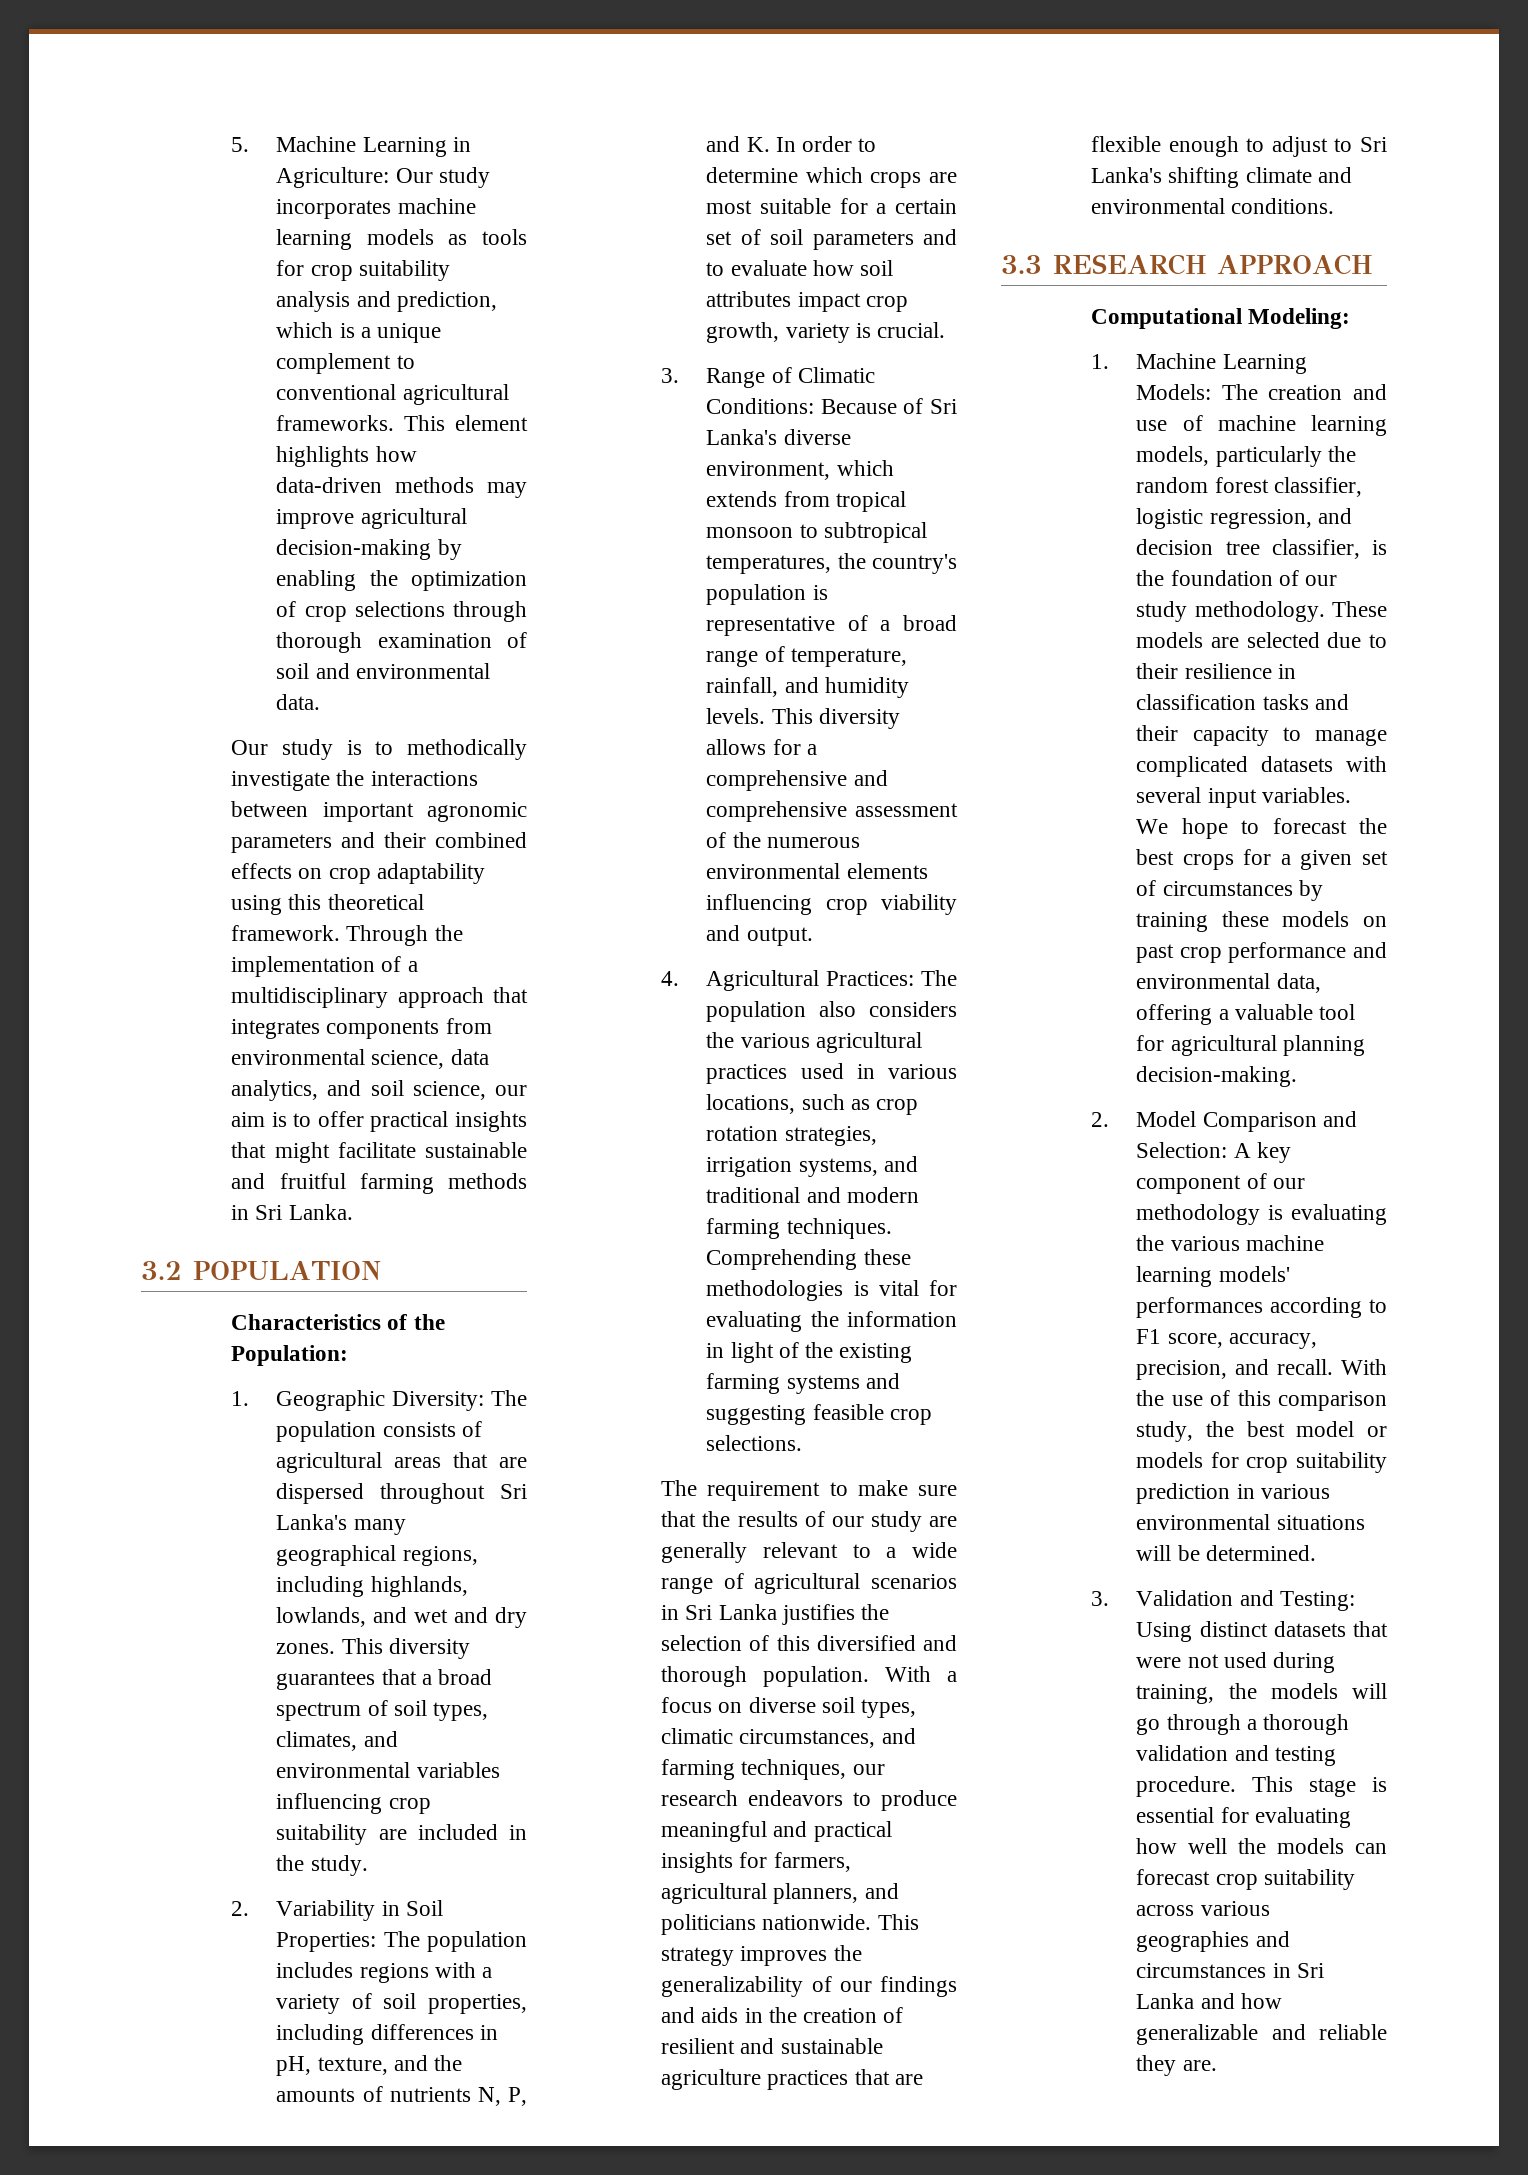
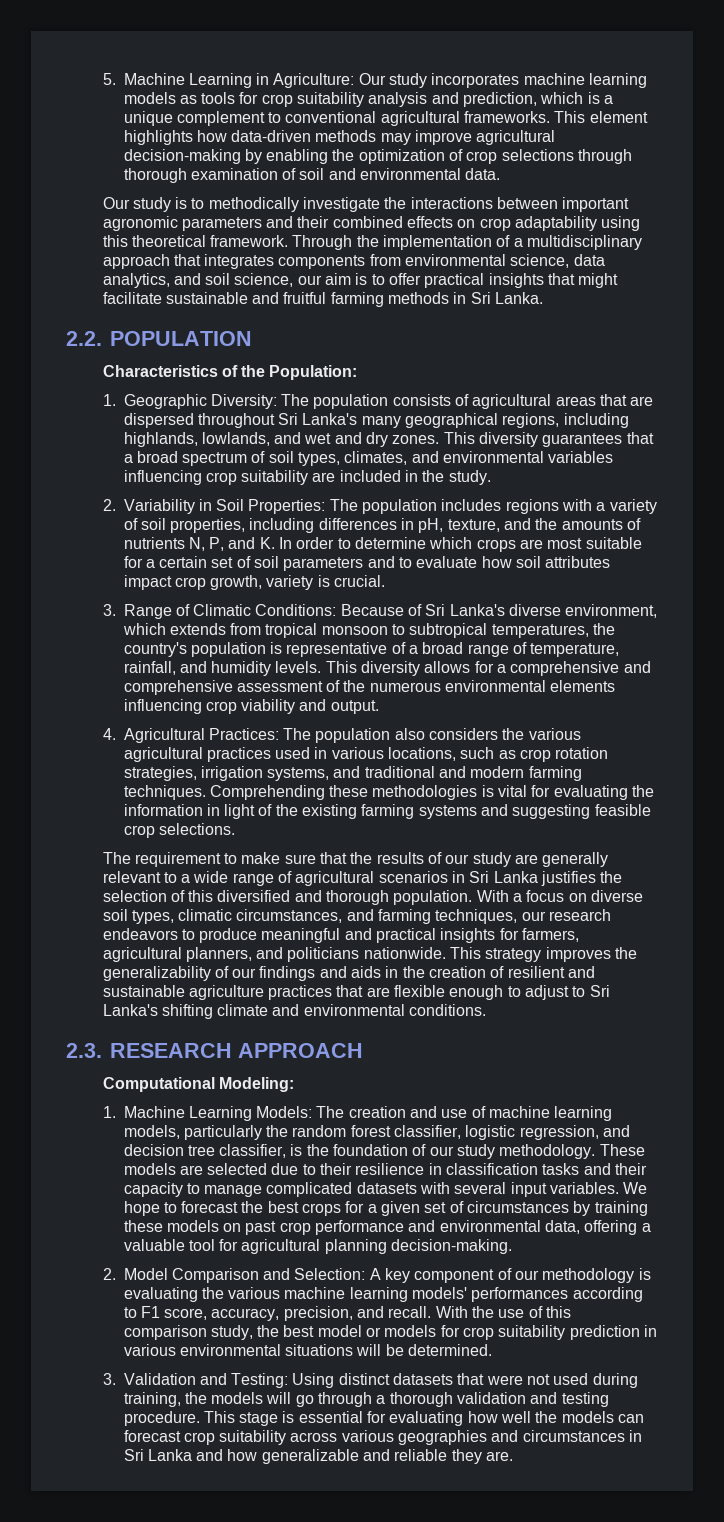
- 3.2 POPULATION
+ 2.2. POPULATION
- 3.3 RESEARCH APPROACH
+ 2.3. RESEARCH APPROACH

